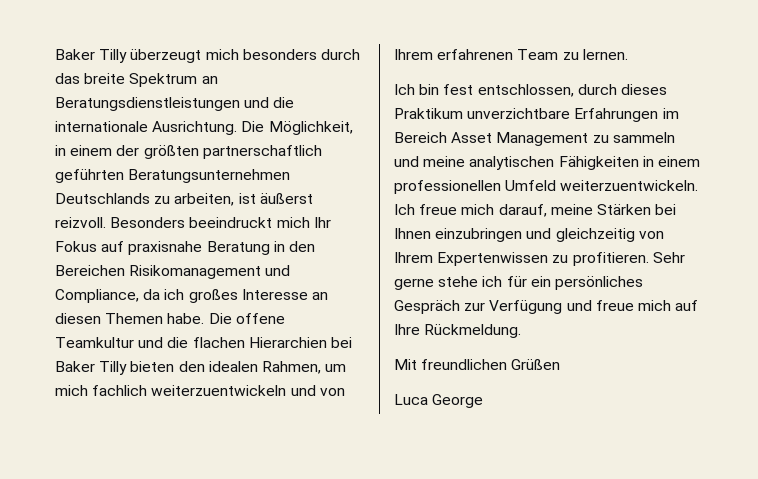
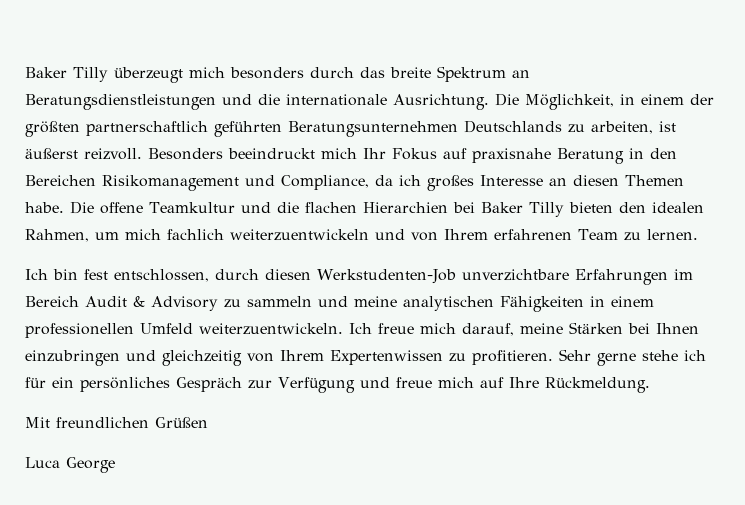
- Ich bin fest entschlossen, durch dieses Praktikum unverzichtbare Erfahrungen im Bereich Asset Management zu sammeln und meine analytischen Fähigkeiten in einem professionellen Umfeld weiterzuentwickeln.
+ Ich bin fest entschlossen, durch diesen Werkstudenten-Job unverzichtbare Erfahrungen im Bereich Audit & Advisory zu sammeln und meine analytischen Fähigkeiten in einem professionellen Umfeld weiterzuentwickeln.

